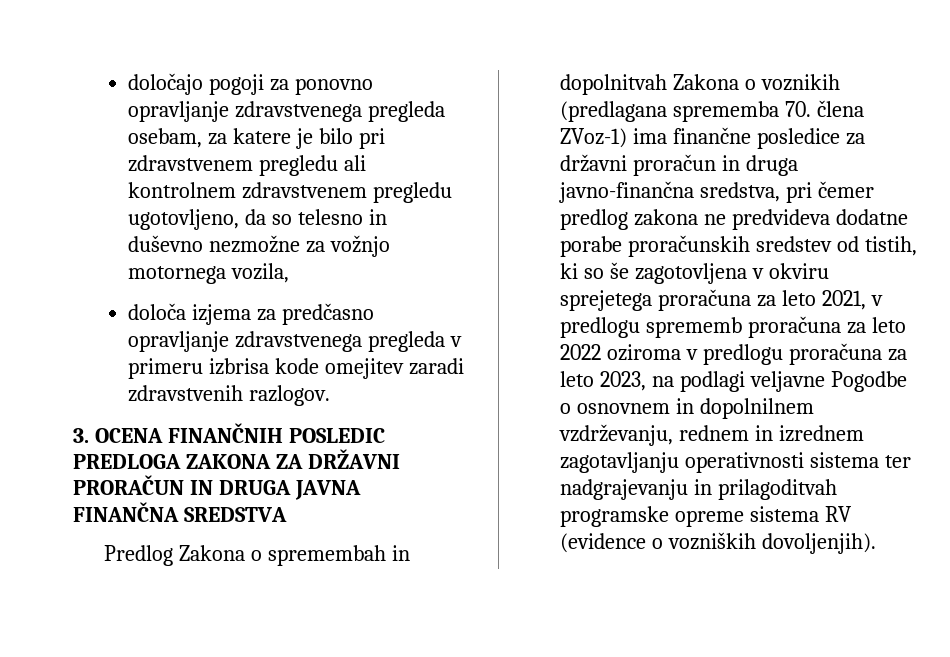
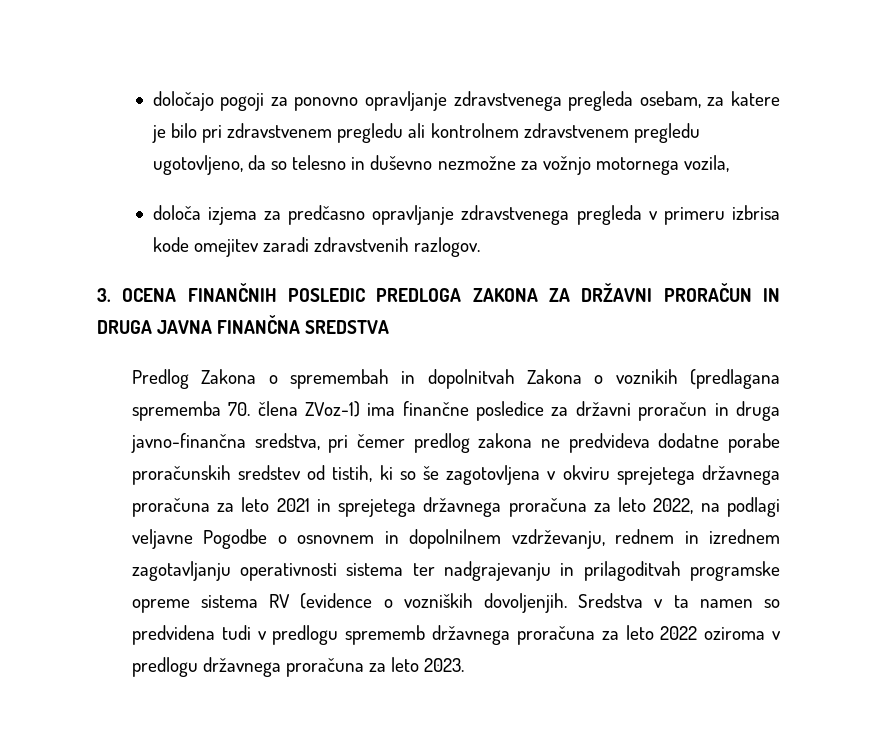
- Predlog Zakona o spremembah in dopolnitvah Zakona o voznikih (predlagana sprememba 70. člena ZVoz-1) ima finančne posledice za državni proračun in druga javno-finančna sredstva, pri čemer predlog zakona ne predvideva dodatne porabe proračunskih sredstev od tistih, ki so še zagotovljena v okviru sprejetega proračuna za leto 2021, v predlogu sprememb proračuna za leto 2022 oziroma v predlogu proračuna za leto 2023, na podlagi veljavne Pogodbe o osnovnem in dopolnilnem vzdrževanju, rednem in izrednem zagotavljanju operativnosti sistema ter nadgrajevanju in prilagoditvah programske opreme sistema RV (evidence o vozniških dovoljenjih).
+ Predlog Zakona o spremembah in dopolnitvah Zakona o voznikih (predlagana sprememba 70. člena ZVoz-1) ima finančne posledice za državni proračun in druga javno-finančna sredstva, pri čemer predlog zakona ne predvideva dodatne porabe proračunskih sredstev od tistih, ki so še zagotovljena v okviru sprejetega državnega proračuna za leto 2021 in sprejetega državnega proračuna za leto 2022, na podlagi veljavne Pogodbe o osnovnem in dopolnilnem vzdrževanju, rednem in izrednem zagotavljanju operativnosti sistema ter nadgrajevanju in prilagoditvah programske opreme sistema RV (evidence o vozniških dovoljenjih. Sredstva v ta namen so predvidena tudi v predlogu sprememb državnega proračuna za leto 2022 oziroma v predlogu državnega proračuna za leto 2023.

